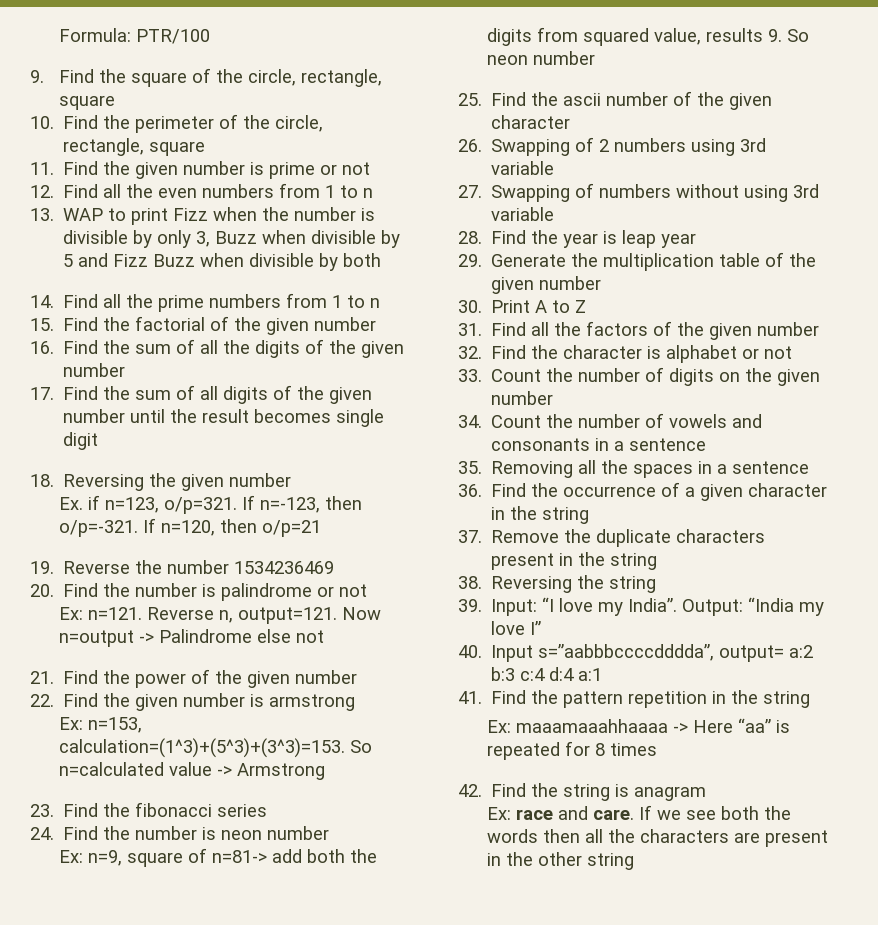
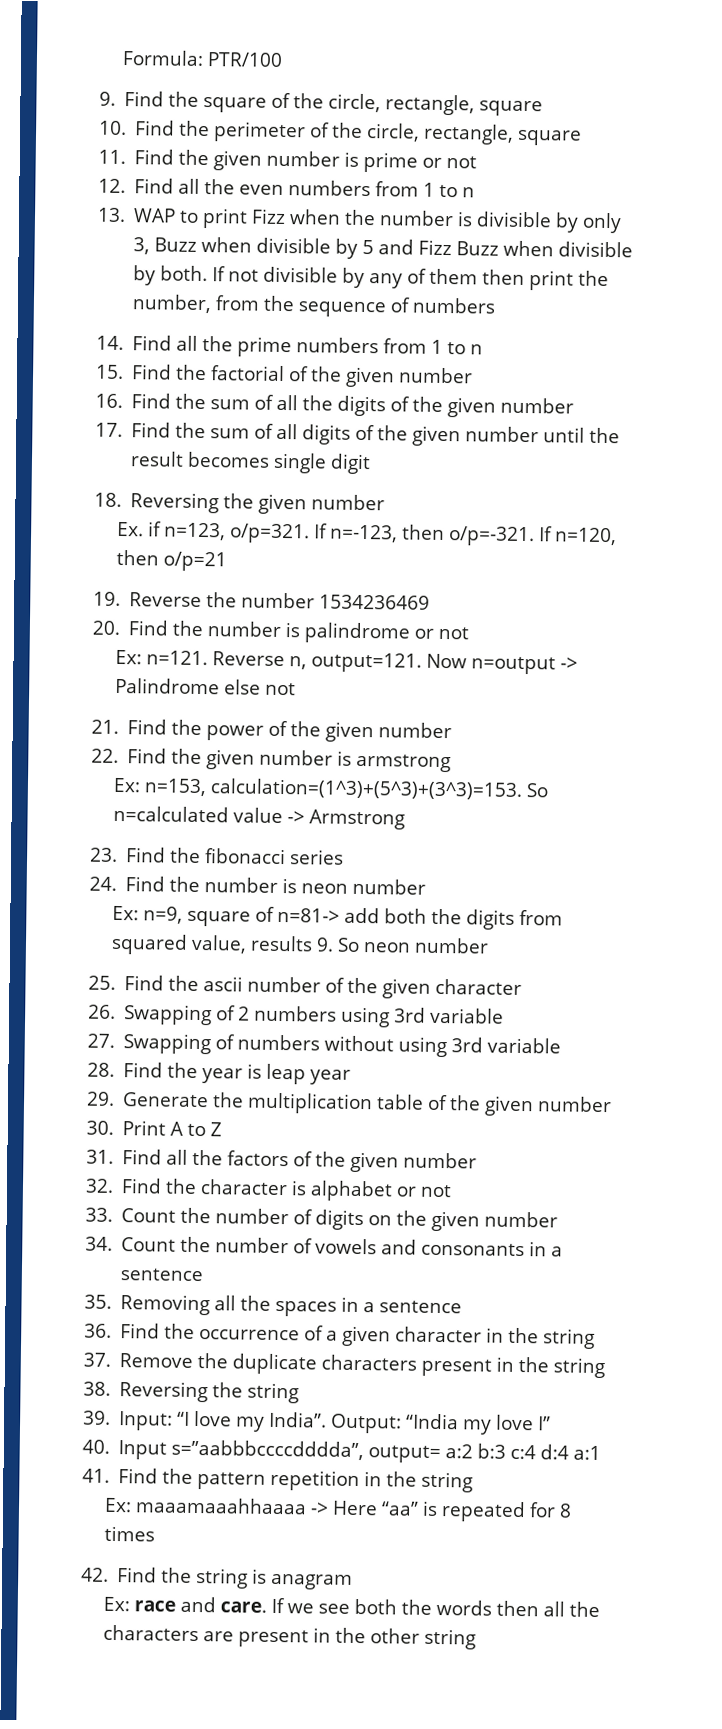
- 13. WAP to print Fizz when the number is divisible by only 3, Buzz when divisible by 5 and Fizz Buzz when divisible by both
+ 13. WAP to print Fizz when the number is divisible by only 3, Buzz when divisible by 5 and Fizz Buzz when divisible by both. If not divisible by any of them then print the number, from the sequence of numbers

